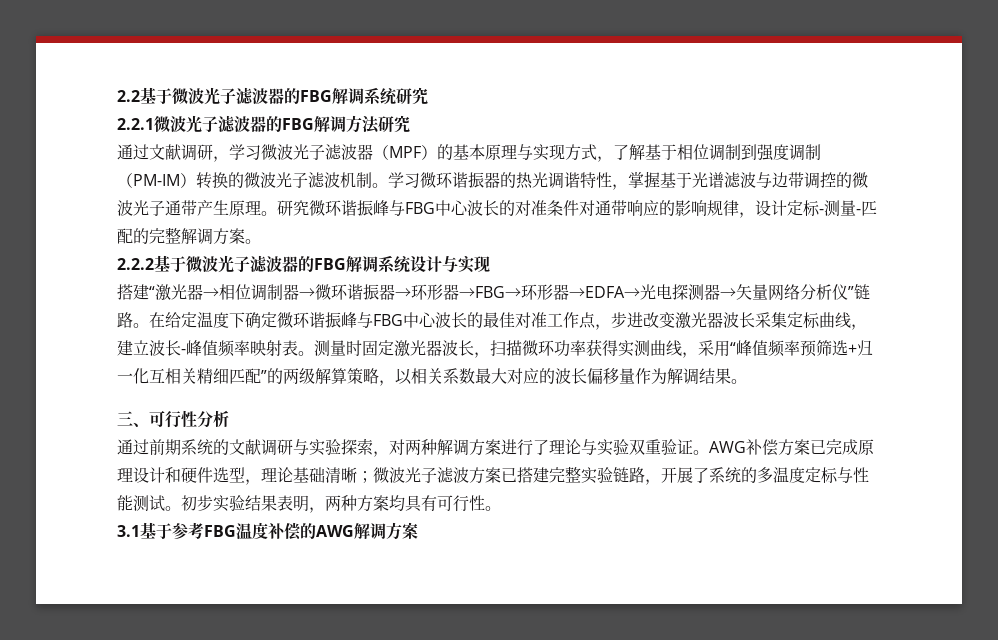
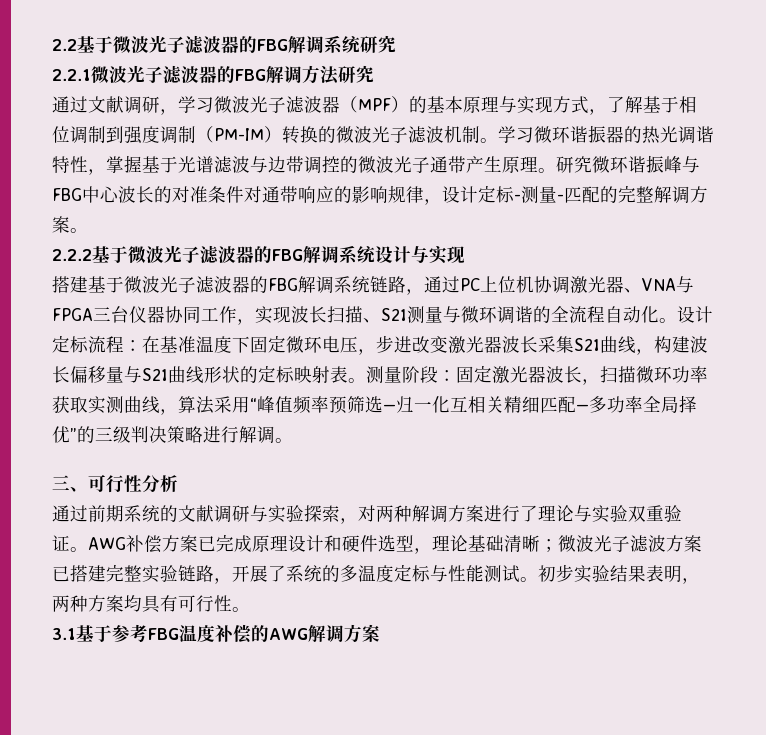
- 搭建“激光器→相位调制器→微环谐振器→环形器→FBG→环形器→EDFA→光电探测器→矢量网络分析仪”链路。在给定温度下确定微环谐振峰与FBG中心波长的最佳对准工作点，步进改变激光器波长采集定标曲线，建立波长-峰值频率映射表。
+ 搭建基于微波光子滤波器的FBG解调系统链路，通过PC上位机协调激光器、VNA与FPGA三台仪器协同工作，实现波长扫描、S21测量与微环调谐的全流程自动化。设计定标流程：在基准温度下固定微环电压，步进改变激光器波长采集S21曲线，构建波长偏移量与S21曲线形状的定标映射表。
- 测量时固定激光器波长，扫描微环功率获得实测曲线，采用“峰值频率预筛选+归一化互相关精细匹配”的两级解算策略，以相关系数最大对应的波长偏移量作为解调结果。
+ 测量阶段：固定激光器波长，扫描微环功率获取实测曲线，算法采用“峰值频率预筛选—归一化互相关精细匹配—多功率全局择优”的三级判决策略进行解调。

